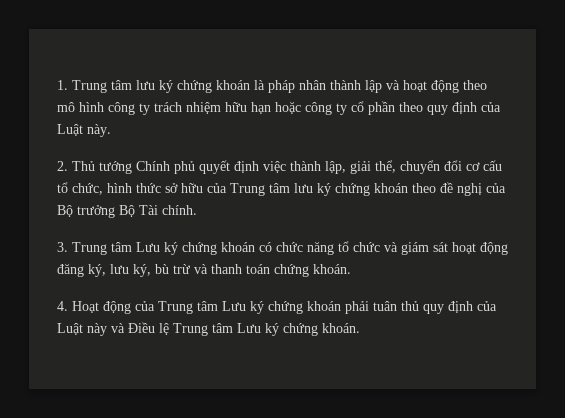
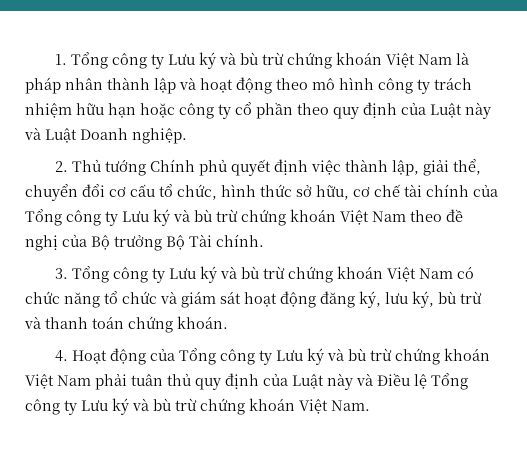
- 1. Trung tâm lưu ký chứng khoán là pháp nhân thành lập và hoạt động theo mô hình công ty trách nhiệm hữu hạn hoặc công ty cổ phần theo quy định của Luật này.
+ 1. Tổng công ty Lưu ký và bù trừ chứng khoán Việt Nam là pháp nhân thành lập và hoạt động theo mô hình công ty trách nhiệm hữu hạn hoặc công ty cổ phần theo quy định của Luật này và Luật Doanh nghiệp.
- 2. Thủ tướng Chính phủ quyết định việc thành lập, giải thể, chuyển đổi cơ cấu tổ chức, hình thức sở hữu của Trung tâm lưu ký chứng khoán theo đề nghị của Bộ trưởng Bộ Tài chính.
+ 2. Thủ tướng Chính phủ quyết định việc thành lập, giải thể, chuyển đổi cơ cấu tổ chức, hình thức sở hữu, cơ chế tài chính của Tổng công ty Lưu ký và bù trừ chứng khoán Việt Nam theo đề nghị của Bộ trưởng Bộ Tài chính.
- 3. Trung tâm Lưu ký chứng khoán có chức năng tổ chức và giám sát hoạt động đăng ký, lưu ký, bù trừ và thanh toán chứng khoán.
+ 3. Tổng công ty Lưu ký và bù trừ chứng khoán Việt Nam có chức năng tổ chức và giám sát hoạt động đăng ký, lưu ký, bù trừ và thanh toán chứng khoán.
- 4. Hoạt động của Trung tâm Lưu ký chứng khoán phải tuân thủ quy định của Luật này và Điều lệ Trung tâm Lưu ký chứng khoán.
+ 4. Hoạt động của Tổng công ty Lưu ký và bù trừ chứng khoán Việt Nam phải tuân thủ quy định của Luật này và Điều lệ Tổng công ty Lưu ký và bù trừ chứng khoán Việt Nam.

